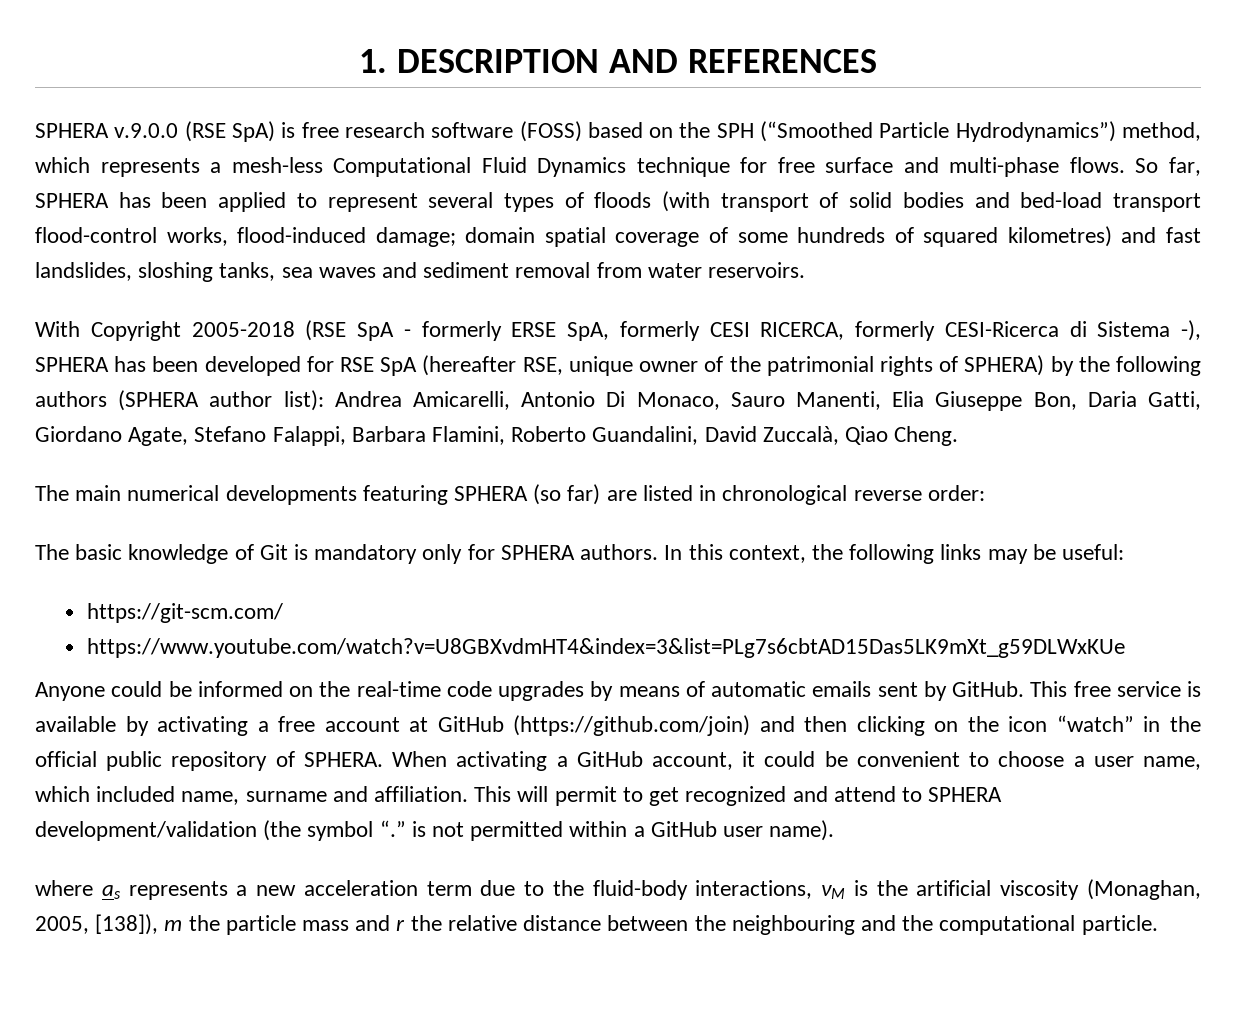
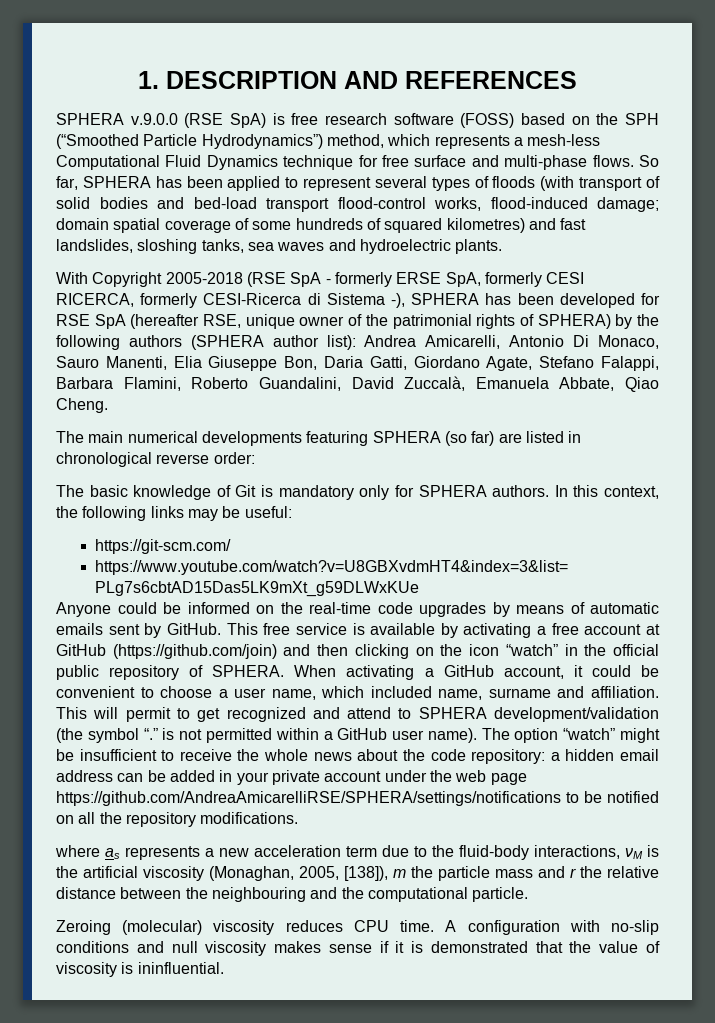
- So far, SPHERA has been applied to represent several types of floods (with transport of solid bodies and bed-load transport flood-control works, flood-induced damage; domain spatial coverage of some hundreds of squared kilometres) and fast landslides, sloshing tanks, sea waves and sediment removal from water reservoirs.
+ So far, SPHERA has been applied to represent several types of floods (with transport of solid bodies and bed-load transport flood-control works, flood-induced damage; domain spatial coverage of some hundreds of squared kilometres) and fast landslides, sloshing tanks, sea waves and hydroelectric plants.
- Andrea Amicarelli, Antonio Di Monaco, Sauro Manenti, Elia Giuseppe Bon, Daria Gatti, Giordano Agate, Stefano Falappi, Barbara Flamini, Roberto Guandalini, David Zuccalà, Qiao Cheng.
+ Andrea Amicarelli, Antonio Di Monaco, Sauro Manenti, Elia Giuseppe Bon, Daria Gatti, Giordano Agate, Stefano Falappi, Barbara Flamini, Roberto Guandalini, David Zuccalà, Emanuela Abbate, Qiao Cheng.
+ The option “watch” might be insufficient to receive the whole news about the code repository: a hidden email address can be added in your private account under the web page https://github.com/AndreaAmicarelliRSE/SPHERA/settings/notifications to be notified on all the repository modifications.
+ Zeroing (molecular) viscosity reduces CPU time. A configuration with no-slip conditions and null viscosity makes sense if it is demonstrated that the value of viscosity is ininfluential.

